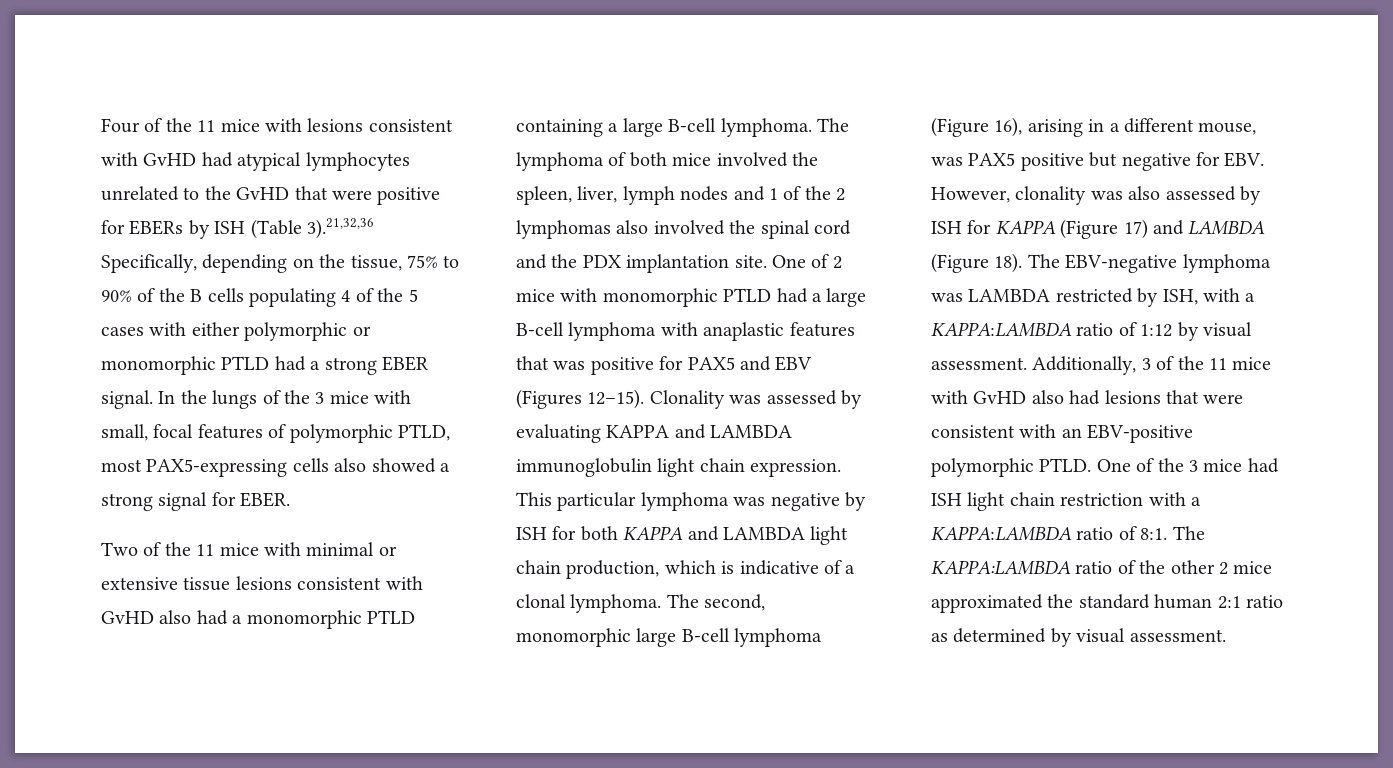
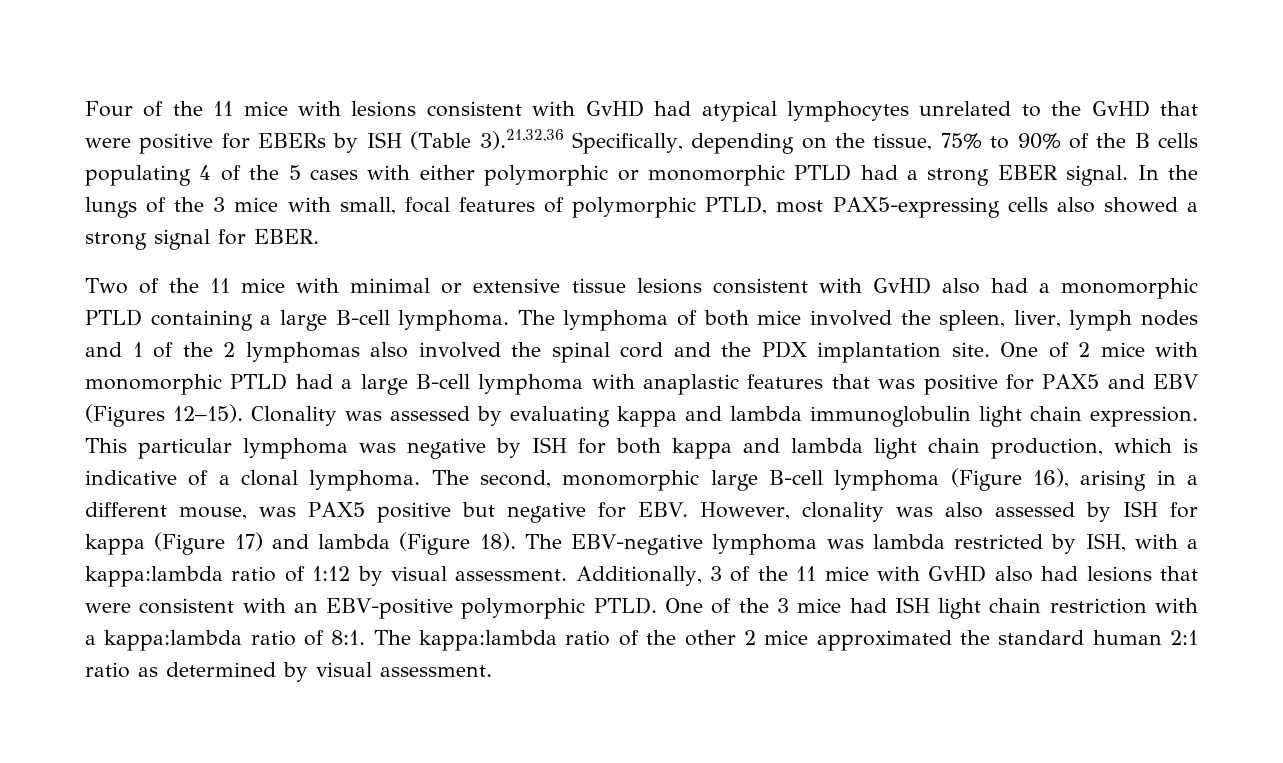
- Clonality was assessed by evaluating KAPPA and LAMBDA immunoglobulin light chain expression.
+ Clonality was assessed by evaluating kappa and lambda immunoglobulin light chain expression.
- This particular lymphoma was negative by ISH for both KAPPA and LAMBDA light chain production, which is indicative of a clonal lymphoma.
+ This particular lymphoma was negative by ISH for both kappa and lambda light chain production, which is indicative of a clonal lymphoma.
- The second, monomorphic large B-cell lymphoma (Figure 16), arising in a different mouse, was PAX5 positive but negative for EBV. However, clonality was also assessed by ISH for KAPPA (Figure 17) and LAMBDA (Figure 18).
+ The second, monomorphic large B-cell lymphoma (Figure 16), arising in a different mouse, was PAX5 positive but negative for EBV. However, clonality was also assessed by ISH for kappa (Figure 17) and lambda (Figure 18).
- The EBV-negative lymphoma was LAMBDA restricted by ISH, with a KAPPA:LAMBDA ratio of 1:12 by visual assessment.
+ The EBV-negative lymphoma was lambda restricted by ISH, with a kappa:lambda ratio of 1:12 by visual assessment.
- One of the 3 mice had ISH light chain restriction with a KAPPA:LAMBDA ratio of 8:1.
+ One of the 3 mice had ISH light chain restriction with a kappa:lambda ratio of 8:1.
- The KAPPA:LAMBDA ratio of the other 2 mice approximated the standard human 2:1 ratio as determined by visual assessment.
+ The kappa:lambda ratio of the other 2 mice approximated the standard human 2:1 ratio as determined by visual assessment.

